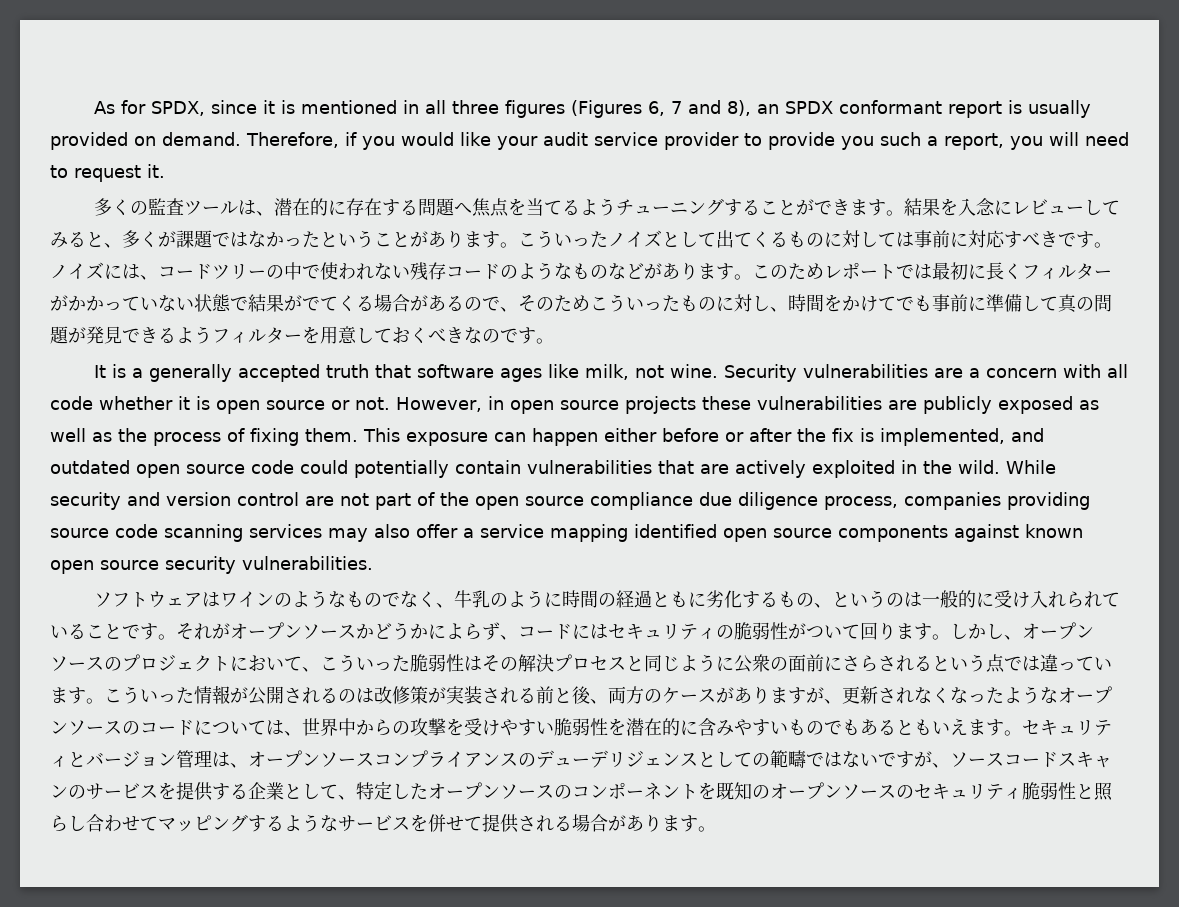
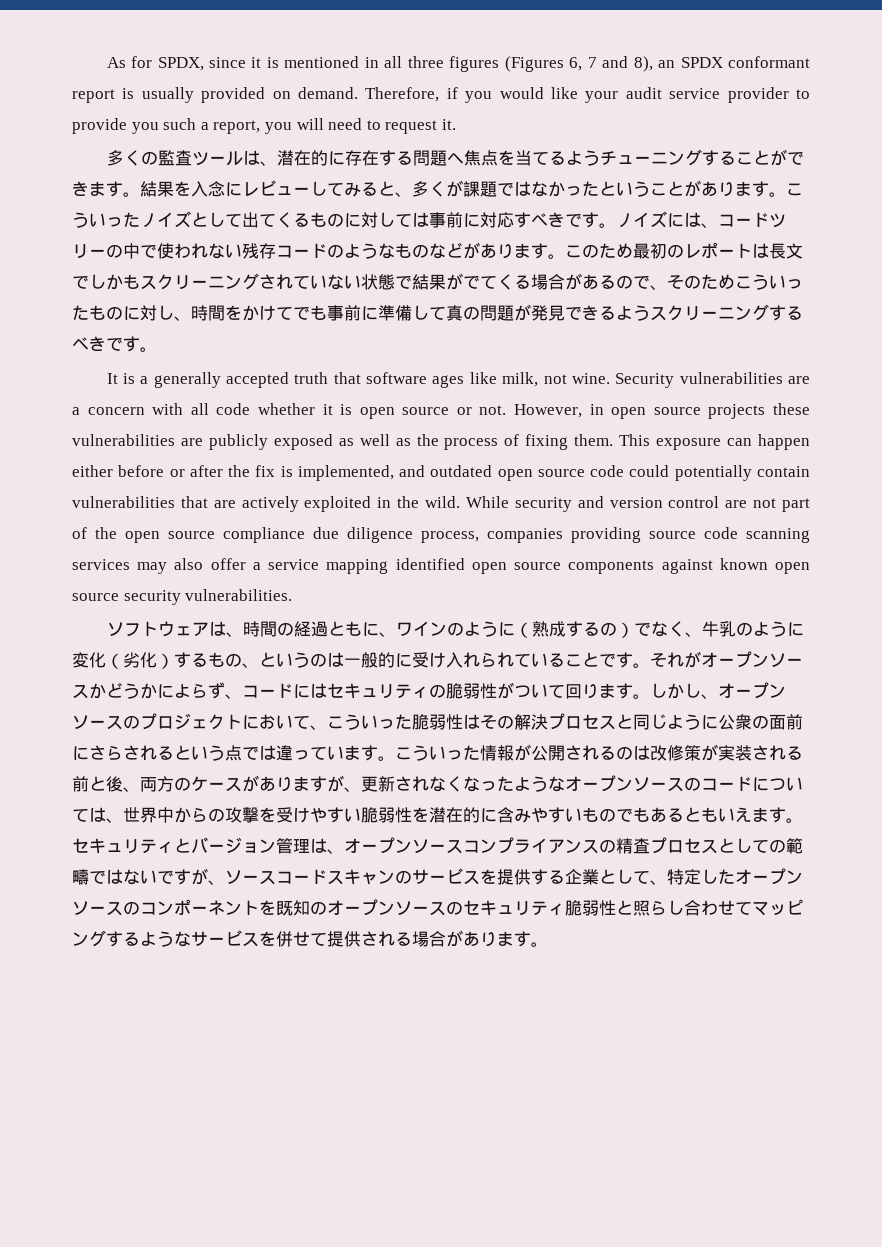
- このためレポートでは最初に長くフィルターがかかっていない状態で結果がでてくる場合があるので、そのためこういったものに対し、時間をかけてでも事前に準備して真の問題が発見できるようフィルターを用意しておくべきなのです。
+ このため最初のレポートは長文でしかもスクリーニングされていない状態で結果がでてくる場合があるので、そのためこういったものに対し、時間をかけてでも事前に準備して真の問題が発見できるようスクリーニングするべきです。
- ソフトウェアはワインのようなものでなく、牛乳のように時間の経過ともに劣化するもの、というのは一般的に受け入れられていることです。
+ ソフトウェアは、時間の経過ともに、ワインのように（熟成するの）でなく、牛乳のように変化（劣化）するもの、というのは一般的に受け入れられていることです。
- セキュリティとバージョン管理は、オープンソースコンプライアンスのデューデリジェンスとしての範疇ではないですが、ソースコードスキャンのサービスを提供する企業として、特定したオープンソースのコンポーネントを既知のオープンソースのセキュリティ脆弱性と照らし合わせてマッピングするようなサービスを併せて提供される場合があります。
+ セキュリティとバージョン管理は、オープンソースコンプライアンスの精査プロセスとしての範疇ではないですが、ソースコードスキャンのサービスを提供する企業として、特定したオープンソースのコンポーネントを既知のオープンソースのセキュリティ脆弱性と照らし合わせてマッピングするようなサービスを併せて提供される場合があります。

